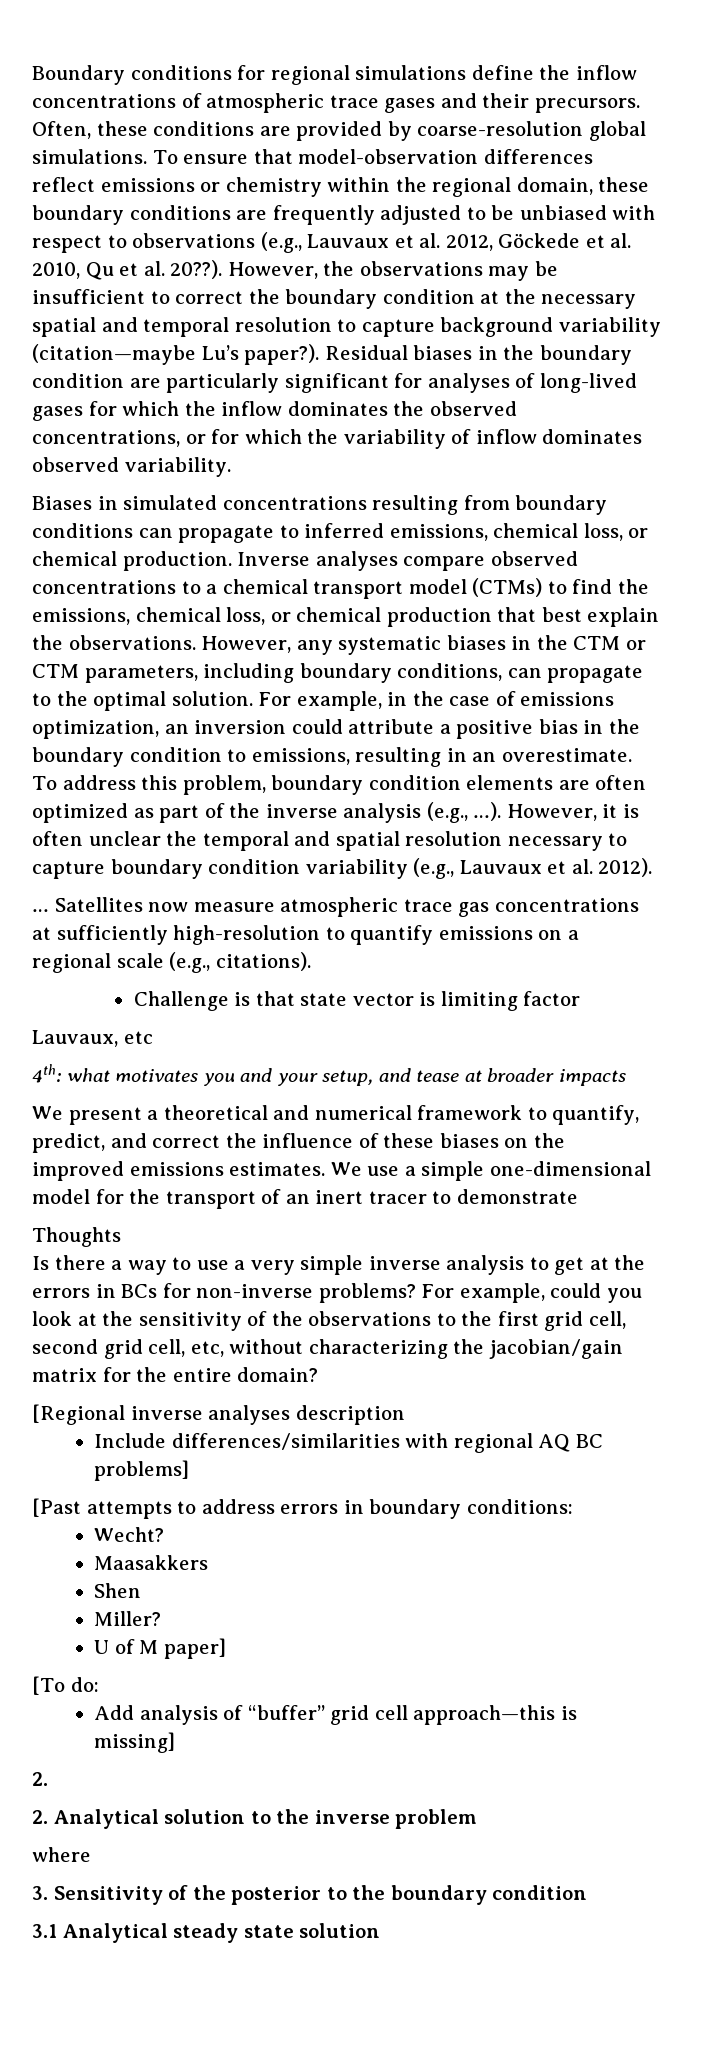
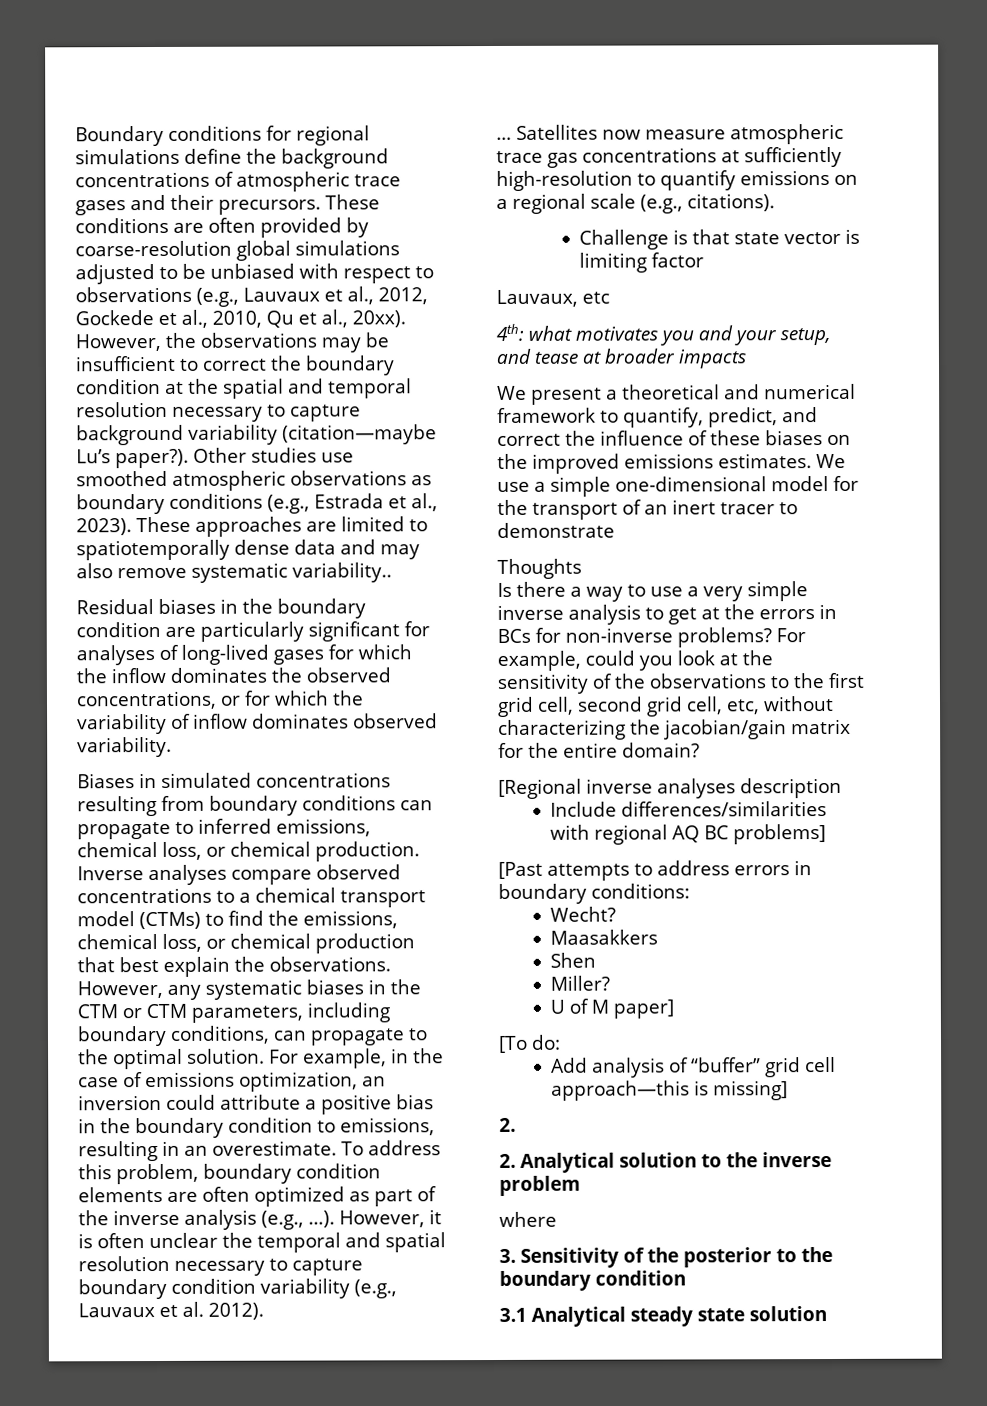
- Boundary conditions for regional simulations define the inflow concentrations of atmospheric trace gases and their precursors.
+ Boundary conditions for regional simulations define the background concentrations of atmospheric trace gases and their precursors.
- Often, these conditions are provided by coarse-resolution global simulations. To ensure that model-observation differences reflect emissions or chemistry within the regional domain, these boundary conditions are frequently adjusted to be unbiased with respect to observations (e.g., Lauvaux et al. 2012, Göckede et al. 2010, Qu et al. 20??).
+ These conditions are often provided by coarse-resolution global simulations adjusted to be unbiased with respect to observations (e.g., Lauvaux et al., 2012, Gockede et al., 2010, Qu et al., 20xx).
- However, the observations may be insufficient to correct the boundary condition at the necessary spatial and temporal resolution to capture background variability (citation—maybe Lu’s paper?). Residual biases in the boundary condition are particularly significant for analyses of long-lived gases for which the inflow dominates the observed concentrations, or for which the variability of inflow dominates observed variability.
+ However, the observations may be insufficient to correct the boundary condition at the spatial and temporal resolution necessary to capture background variability (citation—maybe Lu’s paper?). Other studies use smoothed atmospheric observations as boundary conditions (e.g., Estrada et al., 2023). These approaches are limited to spatiotemporally dense data and may also remove systematic variability..
+ Residual biases in the boundary condition are particularly significant for analyses of long-lived gases for which the inflow dominates the observed concentrations, or for which the variability of inflow dominates observed variability.

